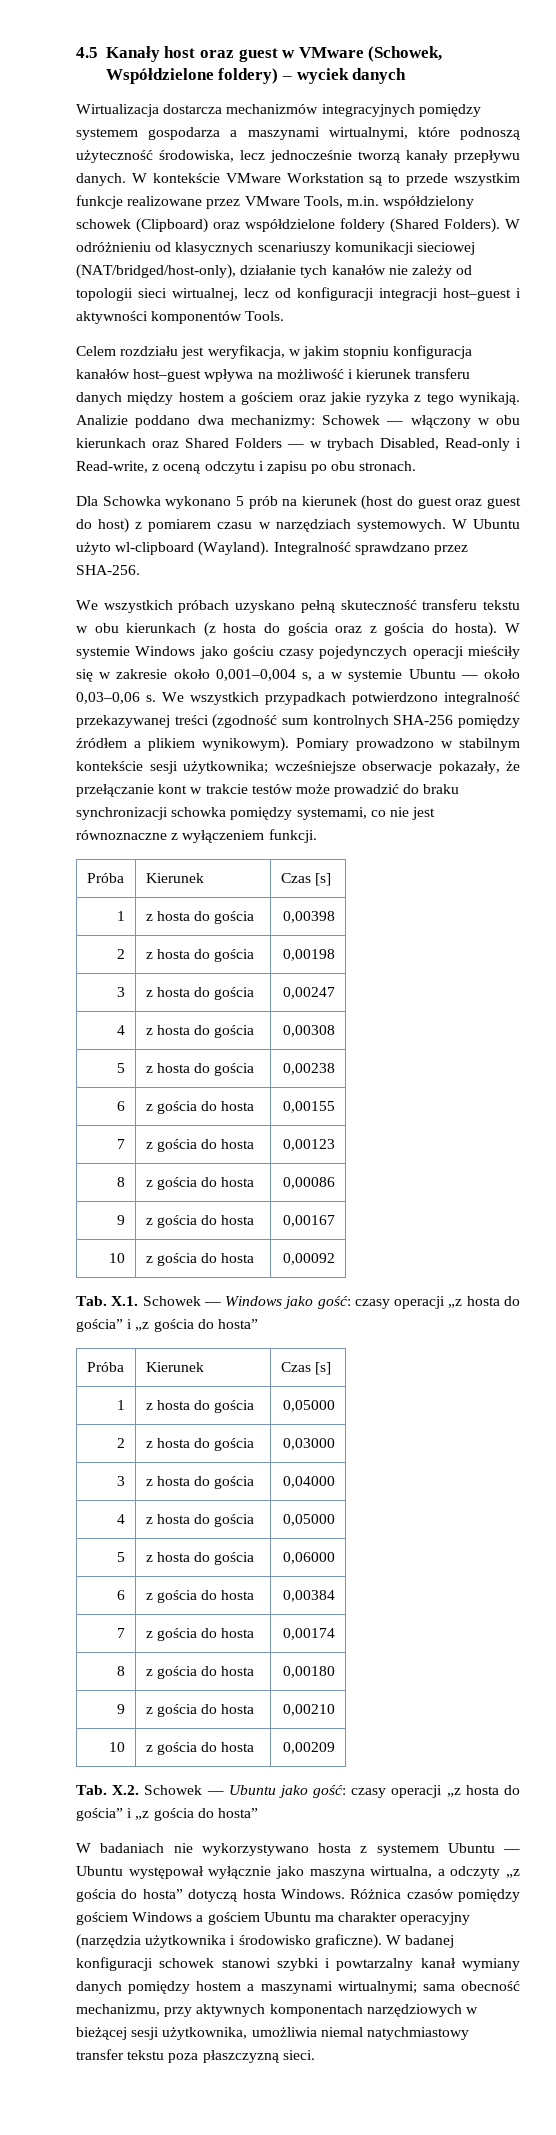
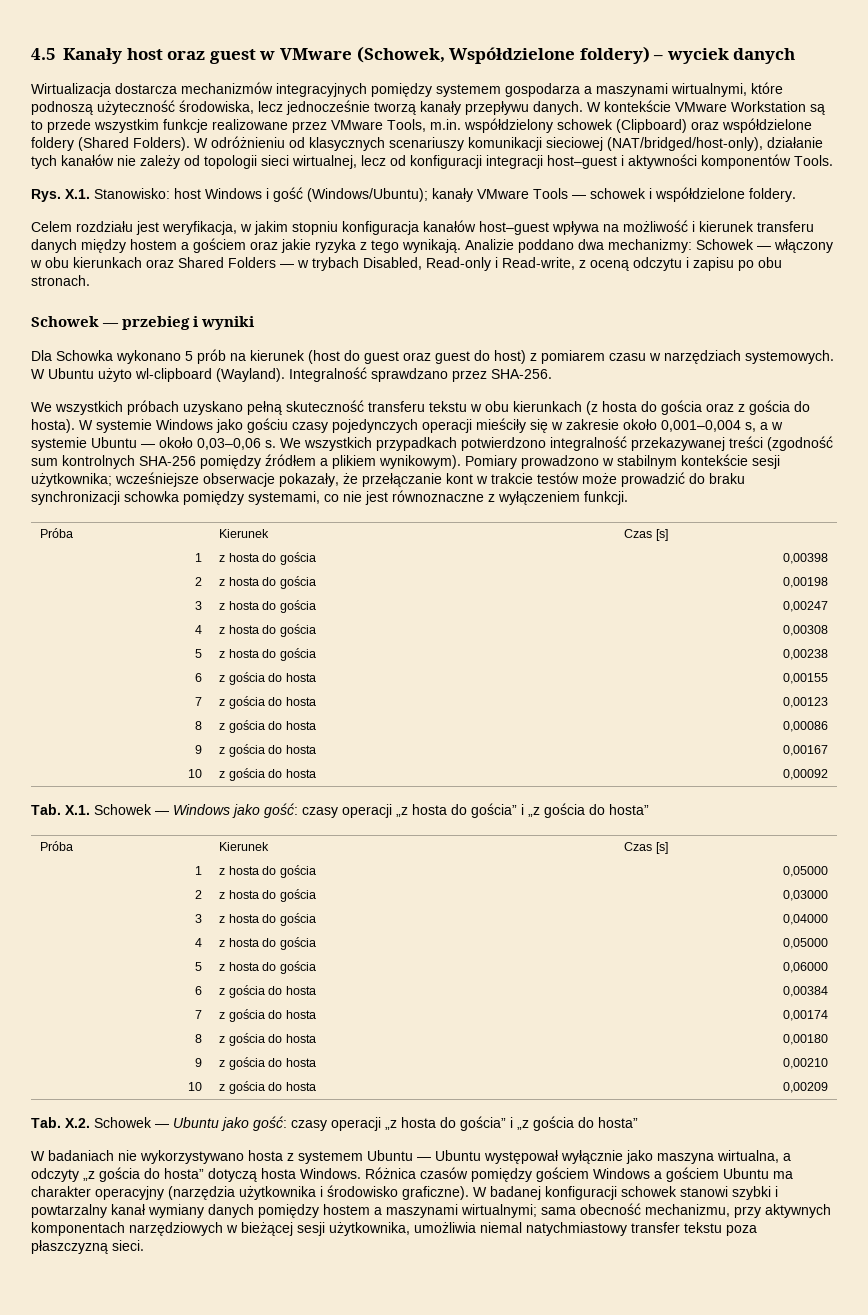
+ Rys. X.1. Stanowisko: host Windows i gość (Windows/Ubuntu); kanały VMware Tools — schowek i współdzielone foldery.
+ Schowek — przebieg i wyniki

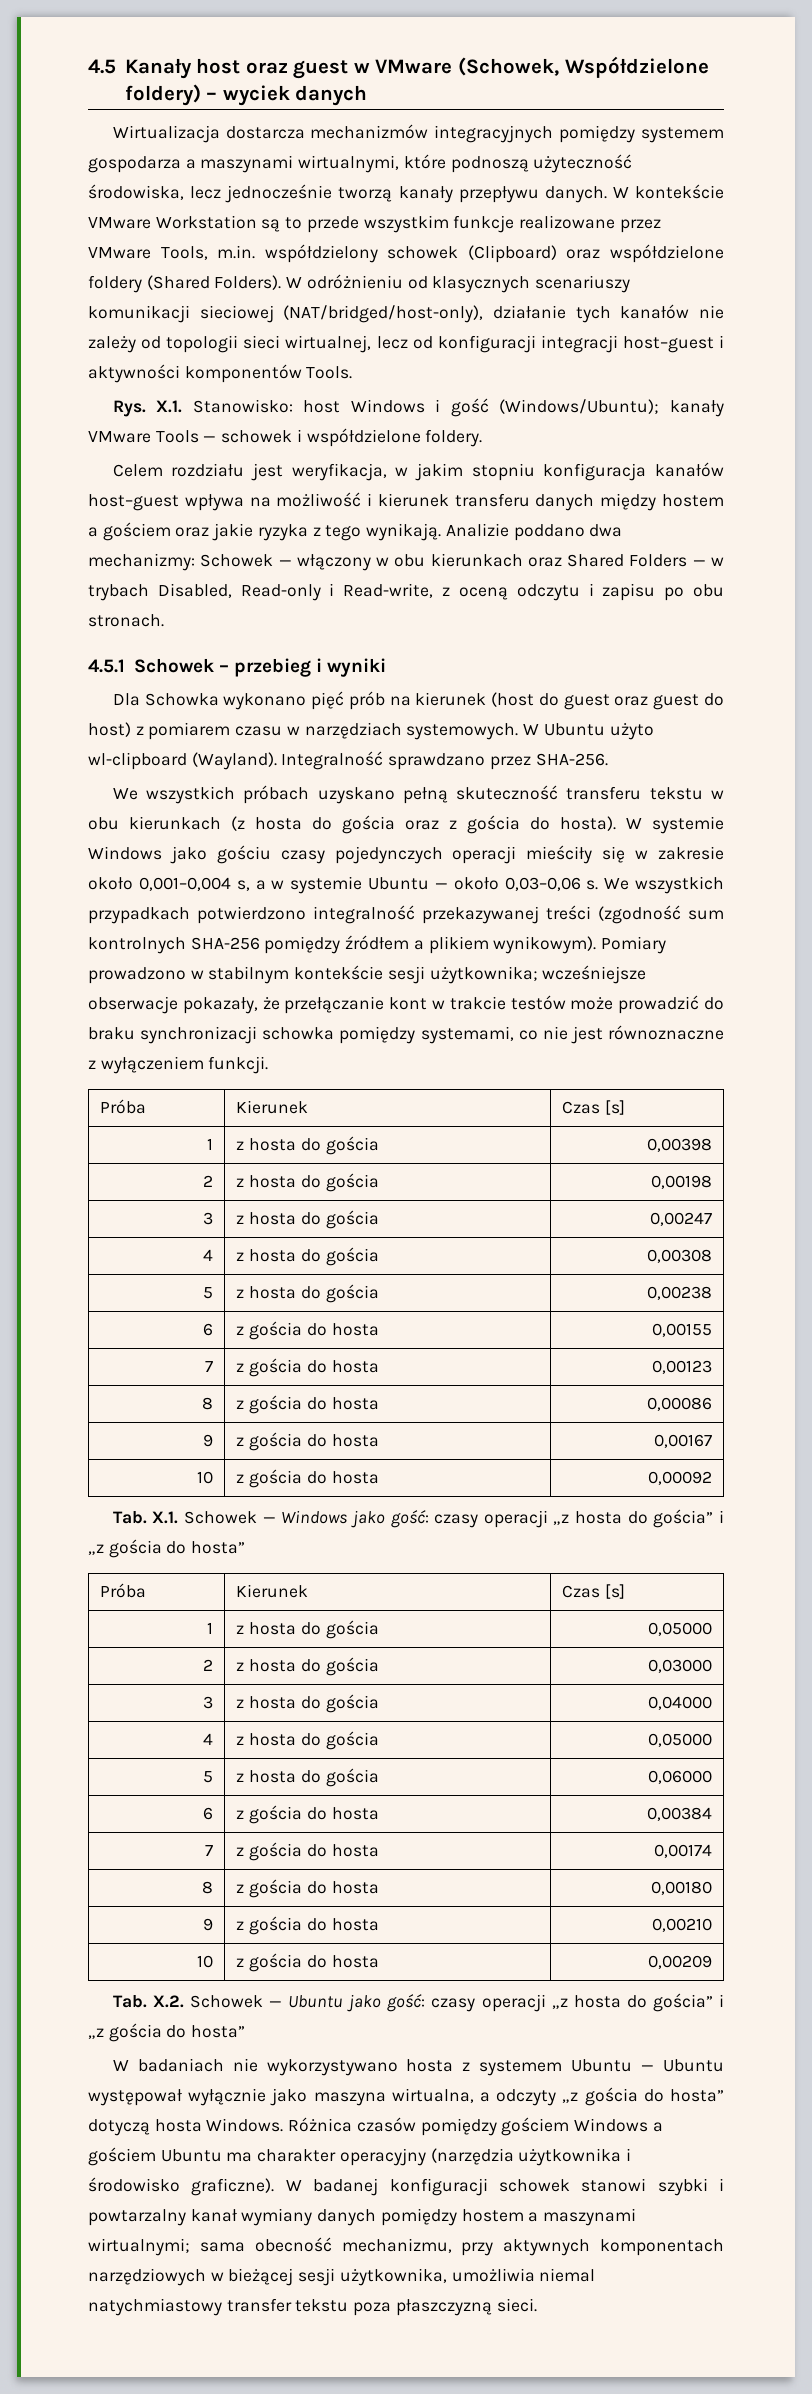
- Schowek — przebieg i wyniki
+ 4.5.1 Schowek – przebieg i wyniki
- Dla Schowka wykonano 5 prób na kierunek (host do guest oraz guest do host) z pomiarem czasu w narzędziach systemowych.
+ Dla Schowka wykonano pięć prób na kierunek (host do guest oraz guest do host) z pomiarem czasu w narzędziach systemowych.

